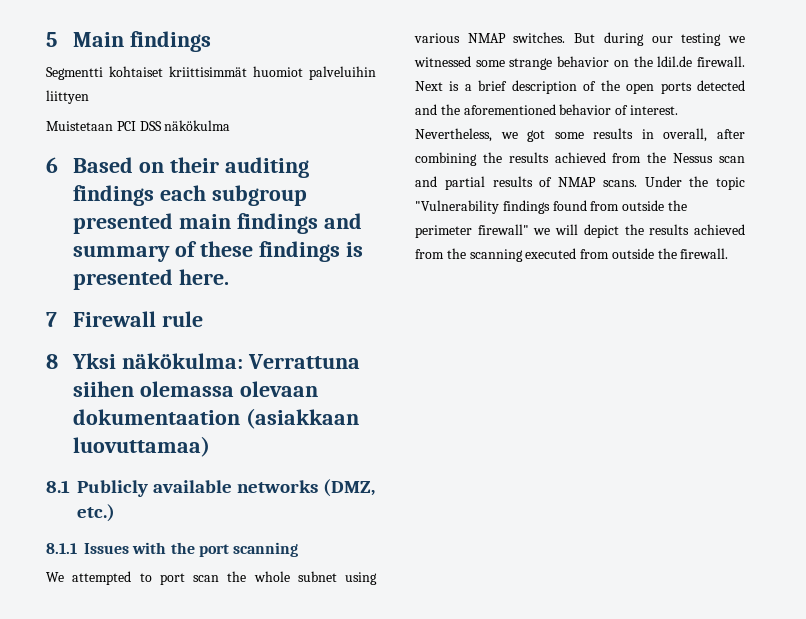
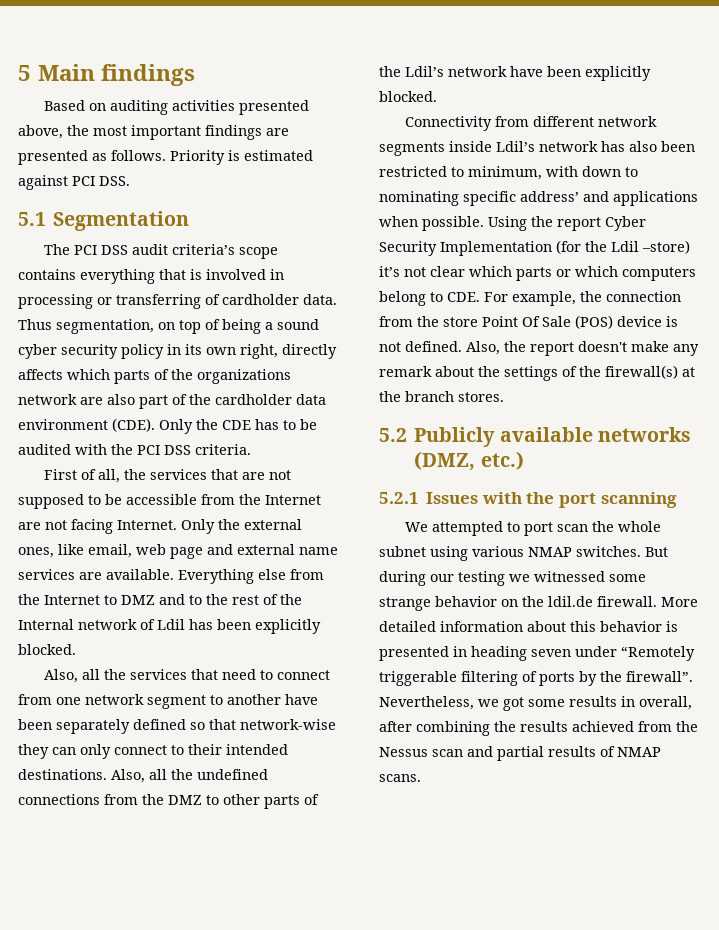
- Segmentti kohtaiset kriittisimmät huomiot palveluihin liittyen
- Muistetaan PCI DSS näkökulma
- 6 Based on their auditing findings each subgroup presented main findings and summary of these findings is presented here.
- 7 Firewall rule
- 8 Yksi näkökulma: Verrattuna siihen olemassa olevaan dokumentaation (asiakkaan luovuttamaa)
- 8.1 Publicly available networks (DMZ, etc.)
+ Based on auditing activities presented above, the most important findings are presented as follows. Priority is estimated against PCI DSS.
+ 5.1 Segmentation
+ The PCI DSS audit criteria’s scope contains everything that is involved in processing or transferring of cardholder data. Thus segmentation, on top of being a sound cyber security policy in its own right, directly affects which parts of the organizations network are also part of the cardholder data environment (CDE). Only the CDE has to be audited with the PCI DSS criteria.
+ First of all, the services that are not supposed to be accessible from the Internet are not facing Internet. Only the external ones, like email, web page and external name services are available. Everything else from the Internet to DMZ and to the rest of the Internal network of Ldil has been explicitly blocked.
+ Also, all the services that need to connect from one network segment to another have been separately defined so that network-wise they can only connect to their intended destinations. Also, all the undefined connections from the DMZ to other parts of the Ldil’s network have been explicitly blocked.
+ Connectivity from different network segments inside Ldil’s network has also been restricted to minimum, with down to nominating specific address’ and applications when possible. Using the report Cyber Security Implementation (for the Ldil –store) it’s not clear which parts or which computers belong to CDE. For example, the connection from the store Point Of Sale (POS) device is not defined. Also, the report doesn't make any remark about the settings of the firewall(s) at the branch stores.
+ 5.2 Publicly available networks (DMZ, etc.)
- 8.1.1 Issues with the port scanning
+ 5.2.1 Issues with the port scanning
- Next is a brief description of the open ports detected and the aforementioned behavior of interest.
+ More detailed information about this behavior is presented in heading seven under “Remotely triggerable filtering of ports by the firewall”.
- Under the topic "Vulnerability findings found from outside the perimeter firewall" we will depict the results achieved from the scanning executed from outside the firewall.

